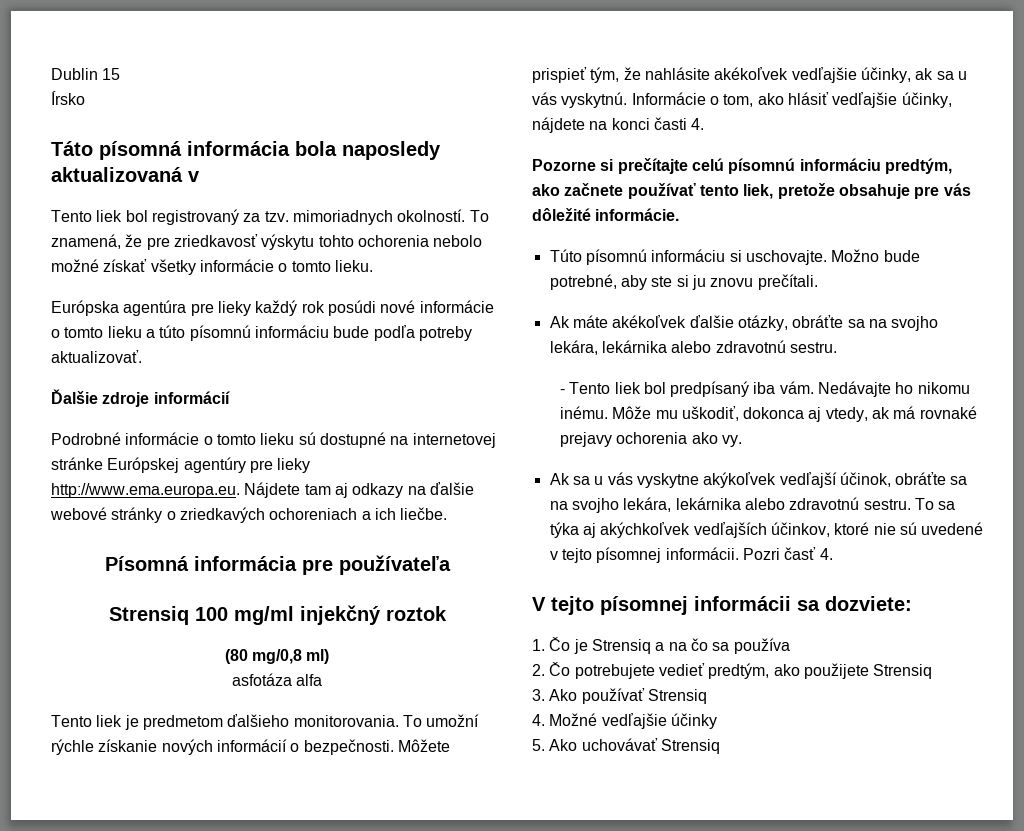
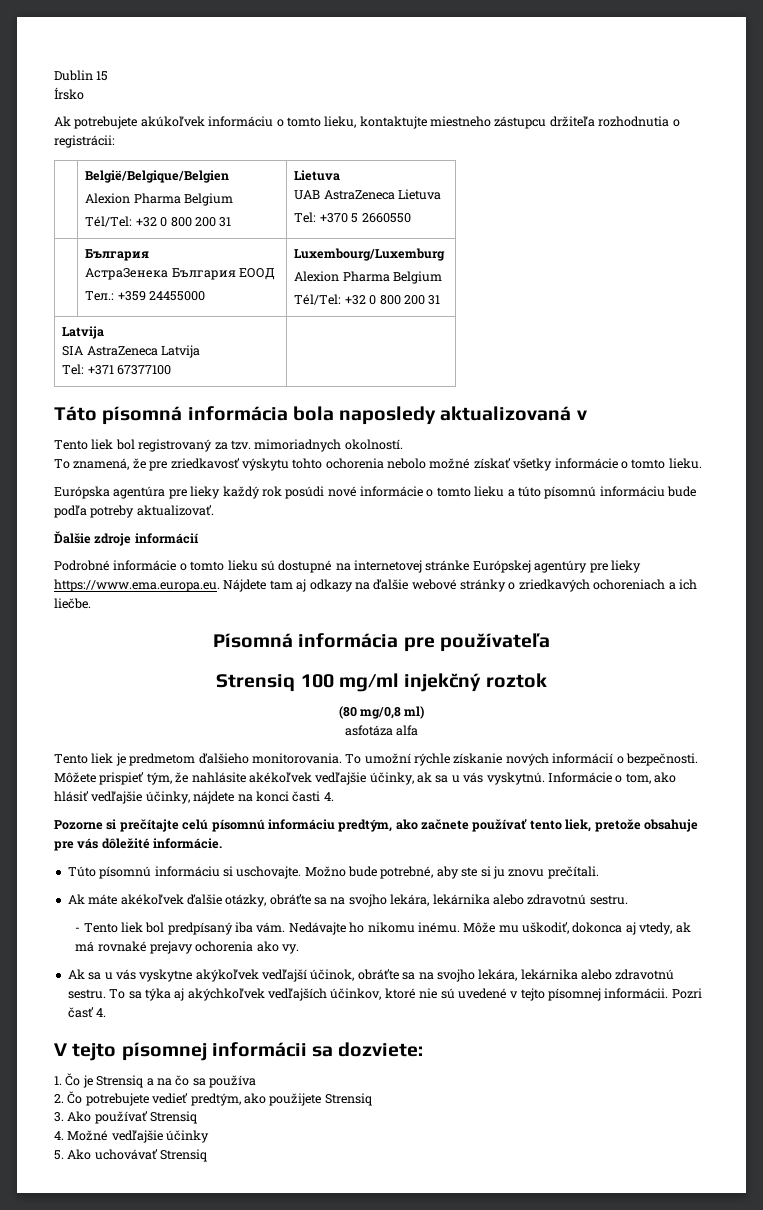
+ Ak potrebujete akúkoľvek informáciu o tomto lieku, kontaktujte miestneho zástupcu držiteľa rozhodnutia o registrácii:
+ | België/Belgique/Belgien
+ Alexion Pharma Belgium
+ Tél/Tel: +32 0 800 200 31 | Lietuva
+ UAB AstraZeneca Lietuva
+ Tel: +370 5 2660550
+ | България
+ АстраЗенека България ЕООД
+ Teл.: +359 24455000 | Luxembourg/Luxemburg
+ Alexion Pharma Belgium
+ Tél/Tel: +32 0 800 200 31
+ Latvija
+ SIA AstraZeneca Latvija
+ Tel: +371 67377100 |
- Tento liek bol registrovaný za tzv. mimoriadnych okolností. To znamená, že pre zriedkavosť výskytu tohto ochorenia nebolo možné získať všetky informácie o tomto lieku.
+ Tento liek bol registrovaný za tzv. mimoriadnych okolností.
+ To znamená, že pre zriedkavosť výskytu tohto ochorenia nebolo možné získať všetky informácie o tomto lieku.
- Podrobné informácie o tomto lieku sú dostupné na internetovej stránke Európskej agentúry pre lieky http://www.ema.europa.eu. Nájdete tam aj odkazy na ďalšie webové stránky o zriedkavých ochoreniach a ich liečbe.
+ Podrobné informácie o tomto lieku sú dostupné na internetovej stránke Európskej agentúry pre lieky https://www.ema.europa.eu. Nájdete tam aj odkazy na ďalšie webové stránky o zriedkavých ochoreniach a ich liečbe.

